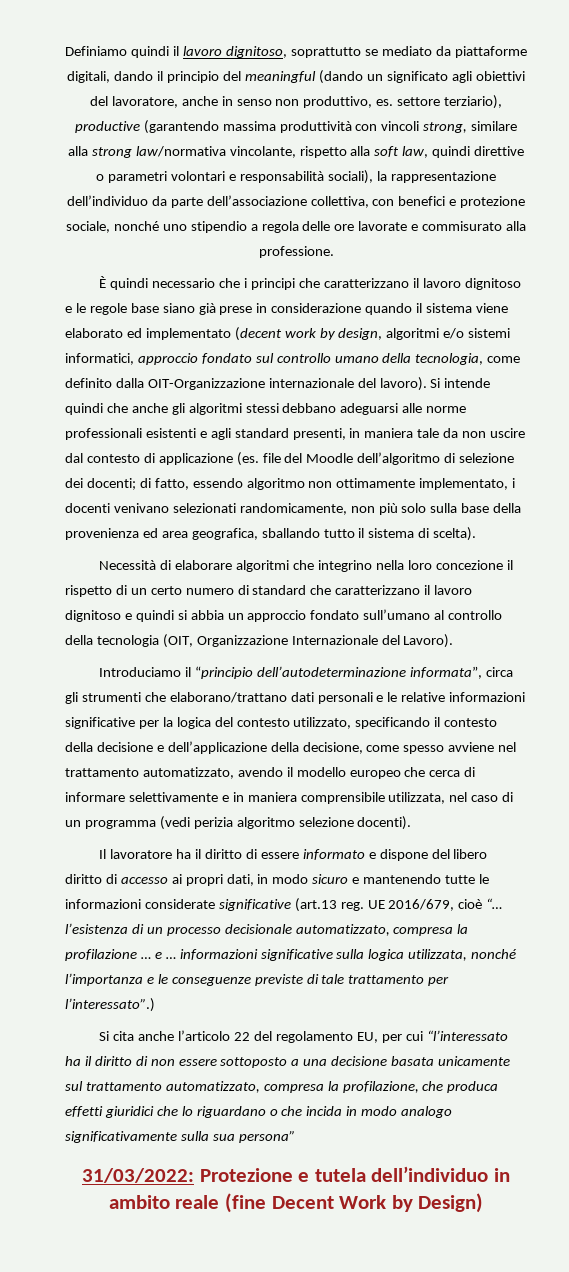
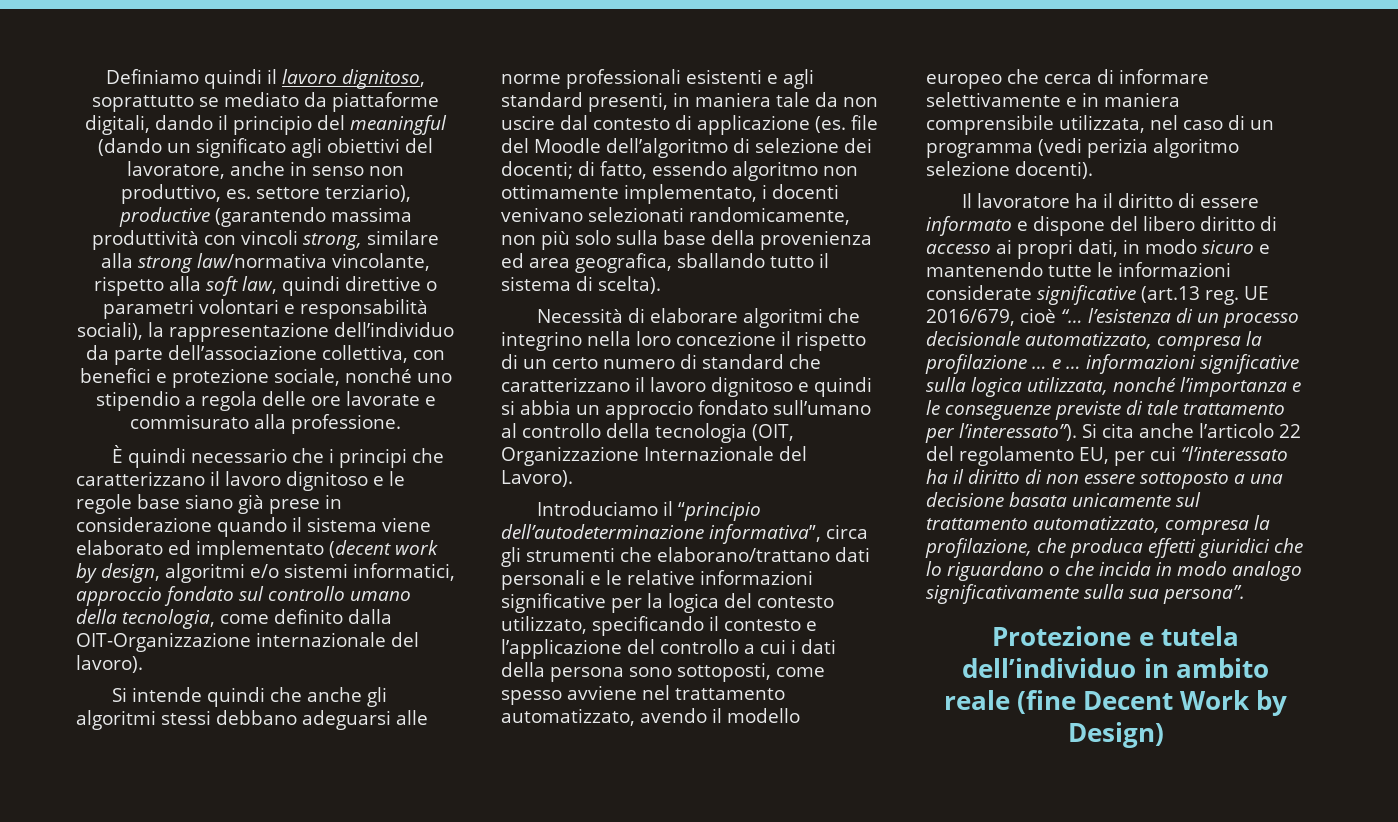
- È quindi necessario che i principi che caratterizzano il lavoro dignitoso e le regole base siano già prese in considerazione quando il sistema viene elaborato ed implementato (decent work by design, algoritmi e/o sistemi informatici, approccio fondato sul controllo umano della tecnologia, come definito dalla OIT-Organizzazione internazionale del lavoro). Si intende quindi che anche gli algoritmi stessi debbano adeguarsi alle norme professionali esistenti e agli standard presenti, in maniera tale da non uscire dal contesto di applicazione (es. file del Moodle dell’algoritmo di selezione dei docenti;
+ È quindi necessario che i principi che caratterizzano il lavoro dignitoso e le regole base siano già prese in considerazione quando il sistema viene elaborato ed implementato (decent work by design, algoritmi e/o sistemi informatici, approccio fondato sul controllo umano della tecnologia, come definito dalla OIT-Organizzazione internazionale del lavoro).
+ Si intende quindi che anche gli algoritmi stessi debbano adeguarsi alle norme professionali esistenti e agli standard presenti, in maniera tale da non uscire dal contesto di applicazione (es. file del Moodle dell’algoritmo di selezione dei docenti;
- Introduciamo il “principio dell’autodeterminazione informata”, circa gli strumenti che elaborano/trattano dati personali e le relative informazioni significative per la logica del contesto utilizzato, specificando il contesto della decisione e dell’applicazione della decisione, come spesso avviene nel trattamento automatizzato, avendo il modello europeo che cerca di informare selettivamente e in maniera comprensibile utilizzata, nel caso di un programma (vedi perizia algoritmo selezione docenti).
+ Introduciamo il “principio dell’autodeterminazione informativa”, circa gli strumenti che elaborano/trattano dati personali e le relative informazioni significative per la logica del contesto utilizzato, specificando il contesto e l’applicazione del controllo a cui i dati della persona sono sottoposti, come spesso avviene nel trattamento automatizzato, avendo il modello europeo che cerca di informare selettivamente e in maniera comprensibile utilizzata, nel caso di un programma (vedi perizia algoritmo selezione docenti).
- UE 2016/679, cioè “… l’esistenza di un processo decisionale automatizzato, compresa la profilazione … e … informazioni significative sulla logica utilizzata, nonché l’importanza e le conseguenze previste di tale trattamento per l’interessato”.)
- Si cita anche l’articolo 22 del regolamento EU, per cui “l’interessato ha il diritto di non essere sottoposto a una decisione basata unicamente sul trattamento automatizzato, compresa la profilazione, che produca effetti giuridici che lo riguardano o che incida in modo analogo significativamente sulla sua persona”
- 31/03/2022: Protezione e tutela dell’individuo in ambito reale (fine Decent Work by Design)
+ UE 2016/679, cioè “… l’esistenza di un processo decisionale automatizzato, compresa la profilazione … e … informazioni significative sulla logica utilizzata, nonché l’importanza e le conseguenze previste di tale trattamento per l’interessato”). Si cita anche l’articolo 22 del regolamento EU, per cui “l’interessato ha il diritto di non essere sottoposto a una decisione basata unicamente sul trattamento automatizzato, compresa la profilazione, che produca effetti giuridici che lo riguardano o che incida in modo analogo significativamente sulla sua persona”.
+ Protezione e tutela dell’individuo in ambito reale (fine Decent Work by Design)

